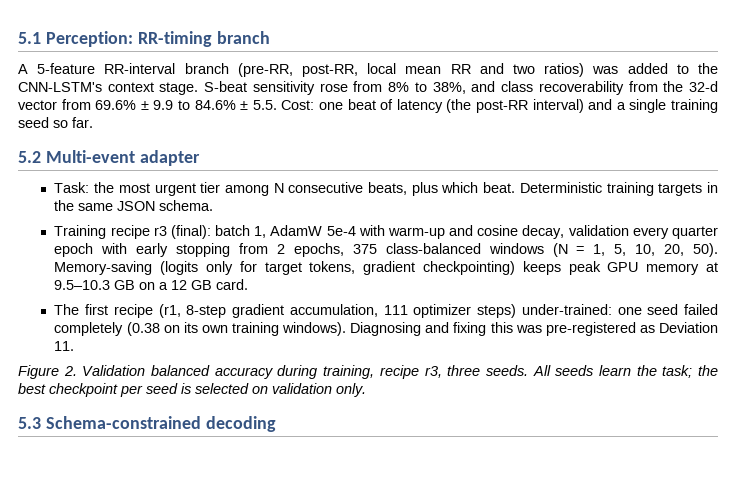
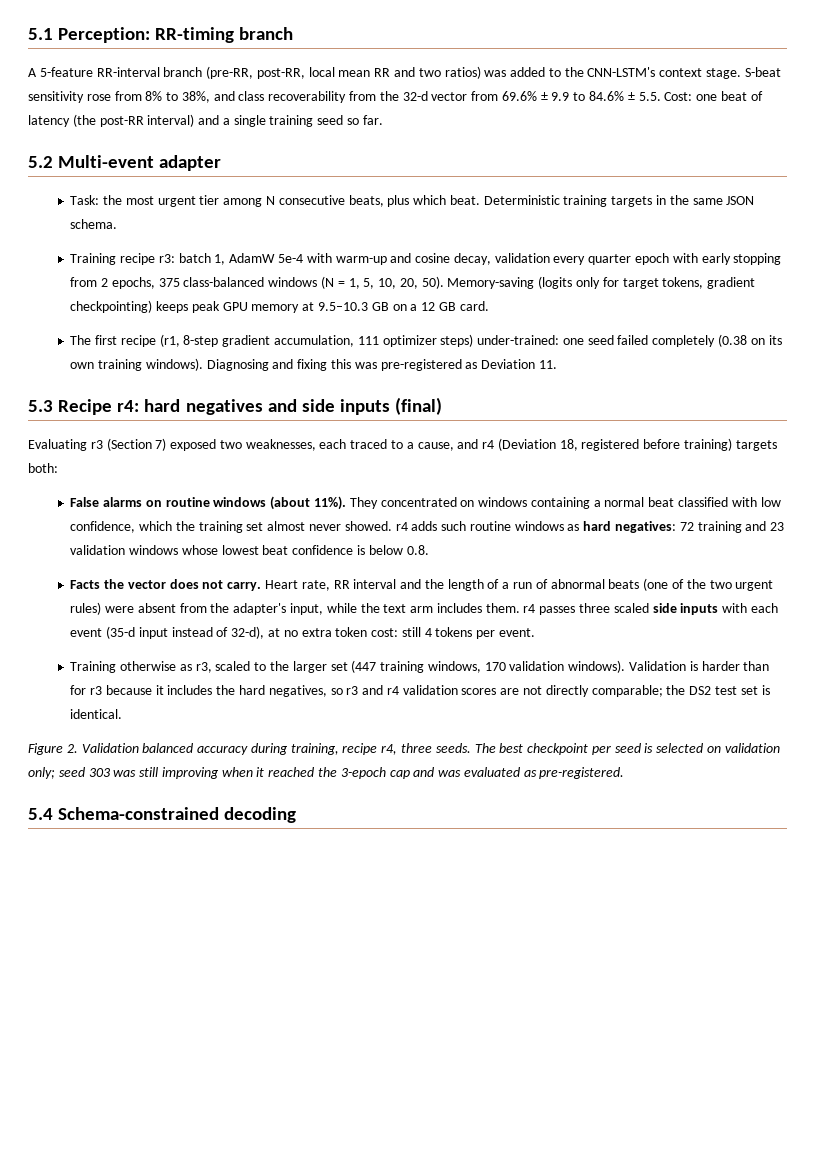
- Training recipe r3 (final): batch 1, AdamW 5e-4 with warm-up and cosine decay, validation every quarter epoch with early stopping from 2 epochs, 375 class-balanced windows (N = 1, 5, 10, 20, 50).
+ Training recipe r3: batch 1, AdamW 5e-4 with warm-up and cosine decay, validation every quarter epoch with early stopping from 2 epochs, 375 class-balanced windows (N = 1, 5, 10, 20, 50).
+ 5.3 Recipe r4: hard negatives and side inputs (final)
+ Evaluating r3 (Section 7) exposed two weaknesses, each traced to a cause, and r4 (Deviation 18, registered before training) targets both:
+ False alarms on routine windows (about 11%). They concentrated on windows containing a normal beat classified with low confidence, which the training set almost never showed. r4 adds such routine windows as hard negatives: 72 training and 23 validation windows whose lowest beat confidence is below 0.8.
+ Facts the vector does not carry. Heart rate, RR interval and the length of a run of abnormal beats (one of the two urgent rules) were absent from the adapter's input, while the text arm includes them. r4 passes three scaled side inputs with each event (35-d input instead of 32-d), at no extra token cost: still 4 tokens per event.
+ Training otherwise as r3, scaled to the larger set (447 training windows, 170 validation windows). Validation is harder than for r3 because it includes the hard negatives, so r3 and r4 validation scores are not directly comparable; the DS2 test set is identical.
- Figure 2. Validation balanced accuracy during training, recipe r3, three seeds.
+ Figure 2. Validation balanced accuracy during training, recipe r4, three seeds.
- All seeds learn the task; the best checkpoint per seed is selected on validation only.
- 5.3 Schema-constrained decoding
+ The best checkpoint per seed is selected on validation only; seed 303 was still improving when it reached the 3-epoch cap and was evaluated as pre-registered.
+ 5.4 Schema-constrained decoding

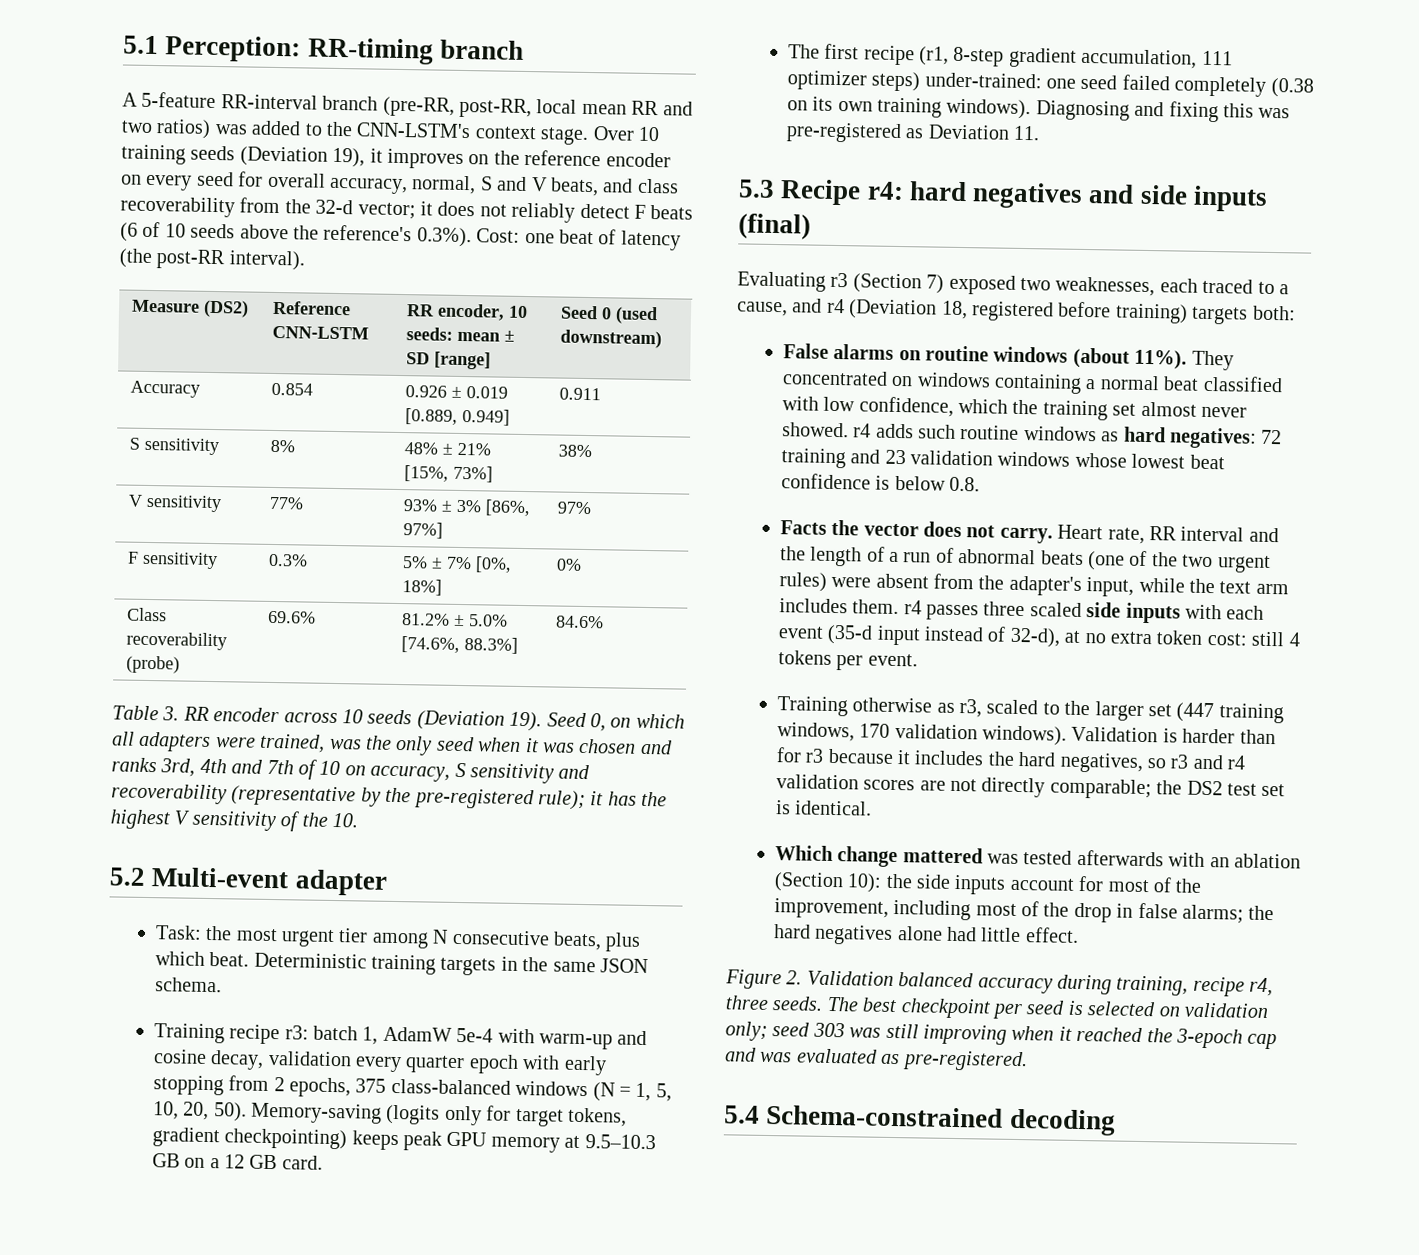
- S-beat sensitivity rose from 8% to 38%, and class recoverability from the 32-d vector from 69.6% ± 9.9 to 84.6% ± 5.5. Cost: one beat of latency (the post-RR interval) and a single training seed so far.
+ Over 10 training seeds (Deviation 19), it improves on the reference encoder on every seed for overall accuracy, normal, S and V beats, and class recoverability from the 32-d vector; it does not reliably detect F beats (6 of 10 seeds above the reference's 0.3%). Cost: one beat of latency (the post-RR interval).
+ Measure (DS2) | Reference CNN-LSTM | RR encoder, 10 seeds: mean ± SD [range] | Seed 0 (used downstream)
+ Accuracy | 0.854 | 0.926 ± 0.019 [0.889, 0.949] | 0.911
+ S sensitivity | 8% | 48% ± 21% [15%, 73%] | 38%
+ V sensitivity | 77% | 93% ± 3% [86%, 97%] | 97%
+ F sensitivity | 0.3% | 5% ± 7% [0%, 18%] | 0%
+ Class recoverability (probe) | 69.6% | 81.2% ± 5.0% [74.6%, 88.3%] | 84.6%
+ Table 3. RR encoder across 10 seeds (Deviation 19). Seed 0, on which all adapters were trained, was the only seed when it was chosen and ranks 3rd, 4th and 7th of 10 on accuracy, S sensitivity and recoverability (representative by the pre-registered rule); it has the highest V sensitivity of the 10.
+ Which change mattered was tested afterwards with an ablation (Section 10): the side inputs account for most of the improvement, including most of the drop in false alarms; the hard negatives alone had little effect.

